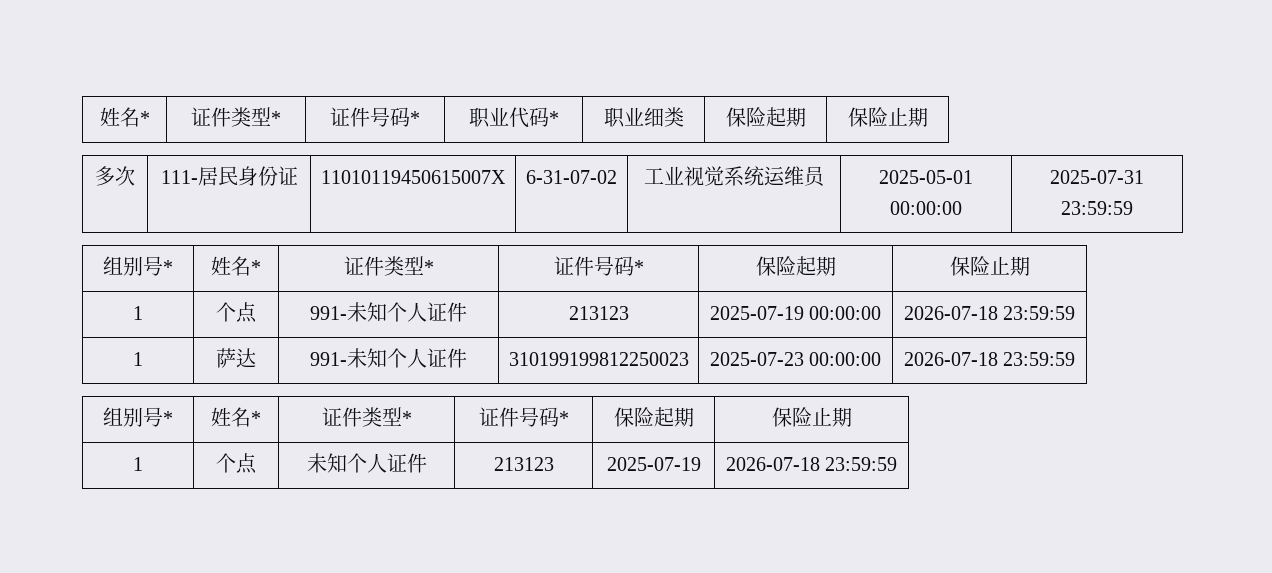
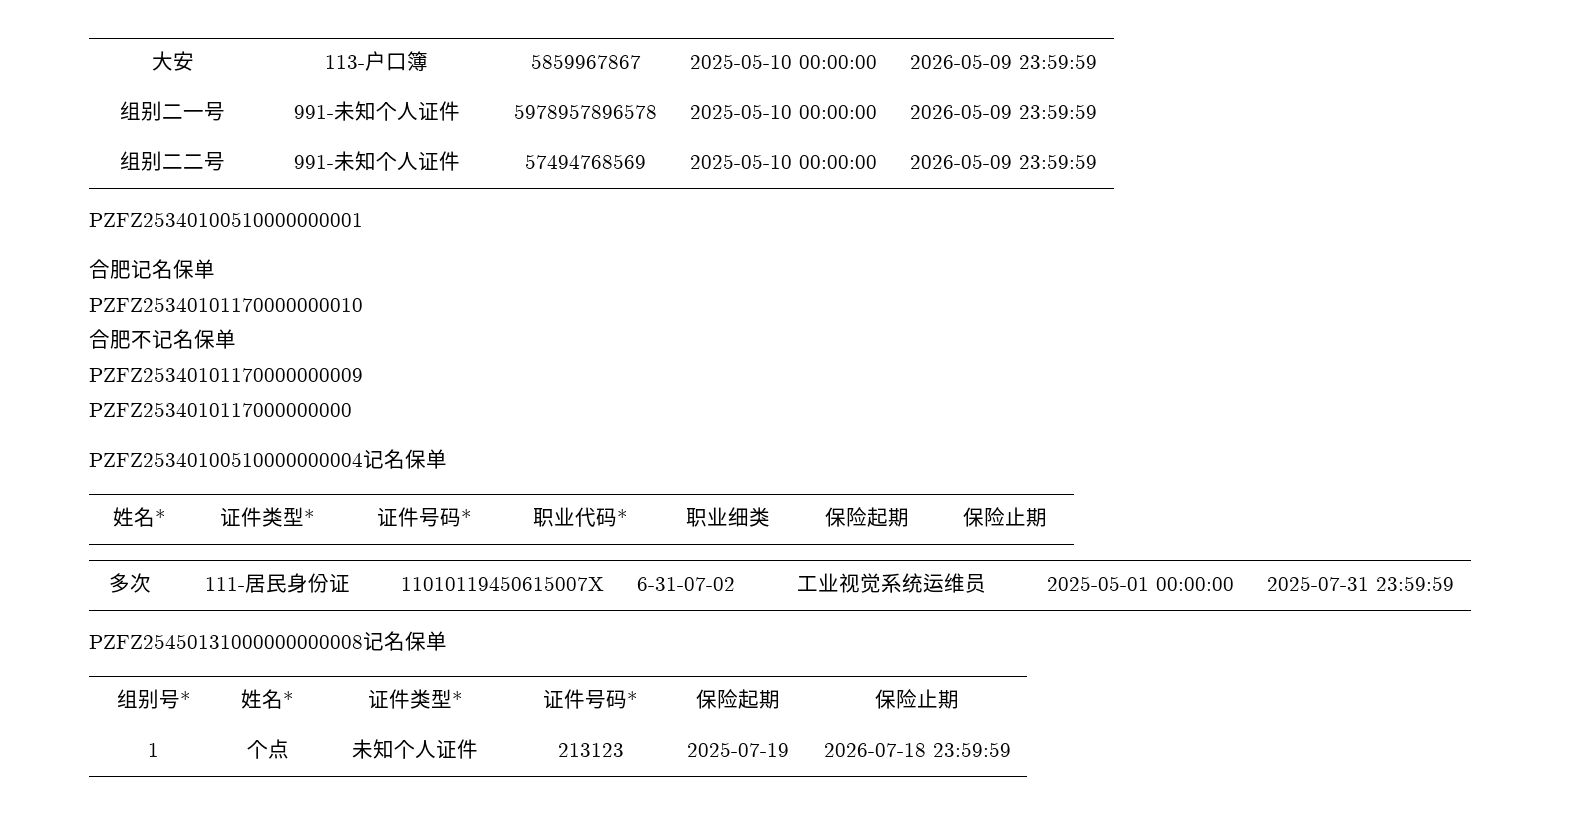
+ 大安 | 113-户口簿 | 5859967867 | 2025-05-10 00:00:00 | 2026-05-09 23:59:59
+ 组别二一号 | 991-未知个人证件 | 5978957896578 | 2025-05-10 00:00:00 | 2026-05-09 23:59:59
+ 组别二二号 | 991-未知个人证件 | 57494768569 | 2025-05-10 00:00:00 | 2026-05-09 23:59:59
+ PZFZ25340100510000000001
+ 合肥记名保单
+ PZFZ25340101170000000010
+ 合肥不记名保单
+ PZFZ25340101170000000009
+ PZFZ2534010117000000000
+ PZFZ25340100510000000004记名保单
  多次 | 111-居民身份证 | 11010119450615007X | 6-31-07-02 | 工业视觉系统运维员 | 2025-05-01 00:00:00 | 2025-07-31 23:59:59
- 组别号* | 姓名* | 证件类型* | 证件号码* | 保险起期 | 保险止期
- 1 | 个点 | 991-未知个人证件 | 213123 | 2025-07-19 00:00:00 | 2026-07-18 23:59:59
- 1 | 萨达 | 991-未知个人证件 | 310199199812250023 | 2025-07-23 00:00:00 | 2026-07-18 23:59:59
+ PZFZ25450131000000000008记名保单

